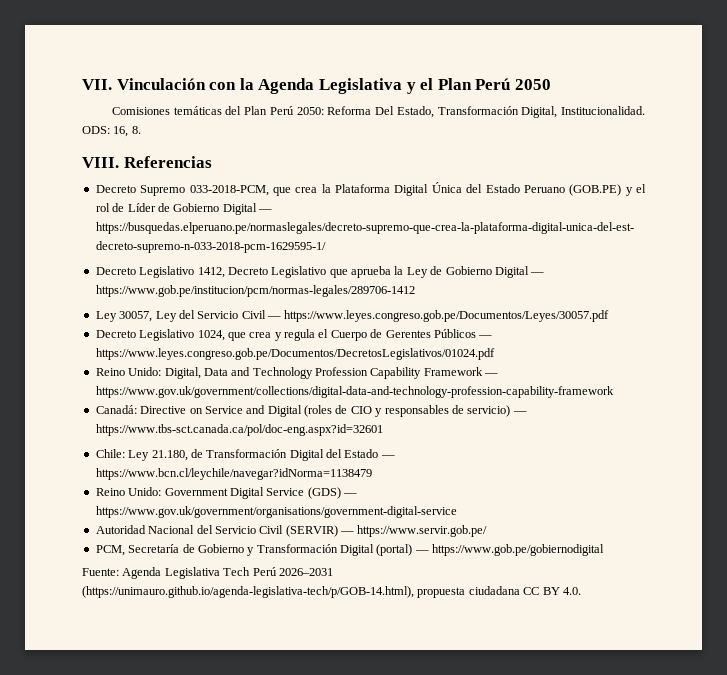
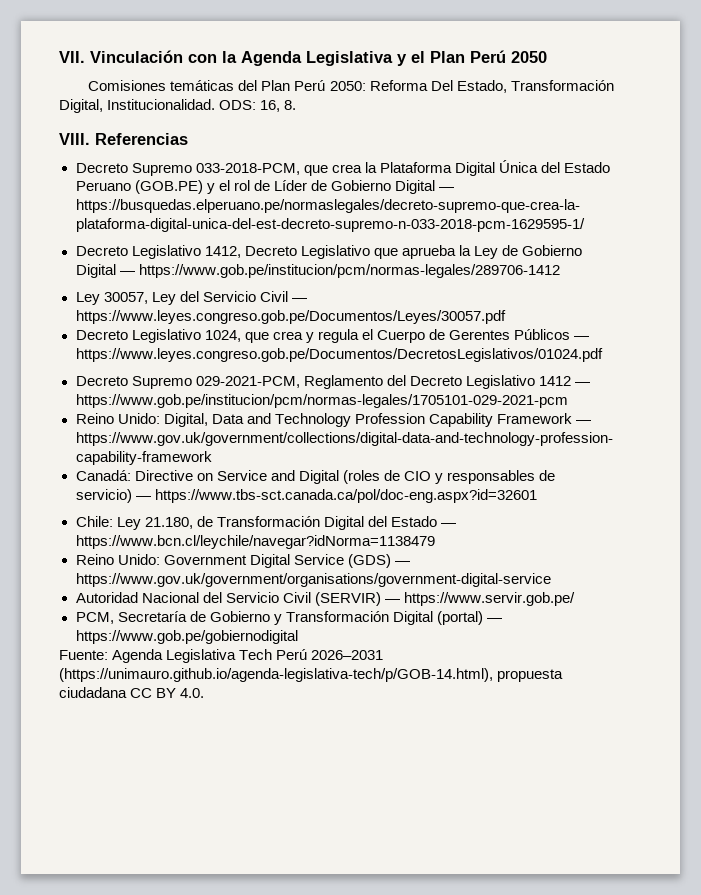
+ Decreto Supremo 029-2021-PCM, Reglamento del Decreto Legislativo 1412 — https://www.gob.pe/institucion/pcm/normas-legales/1705101-029-2021-pcm

